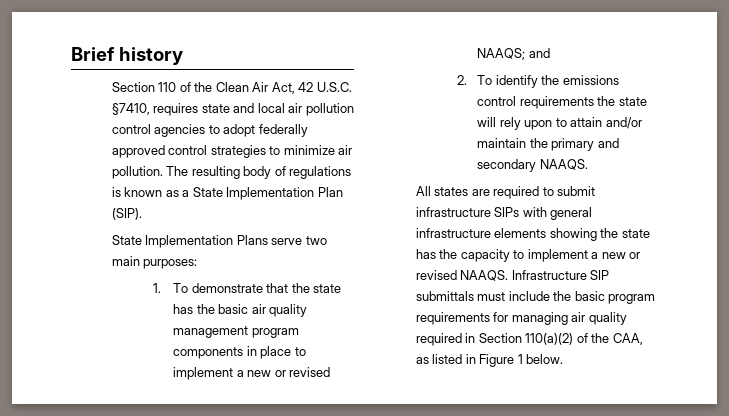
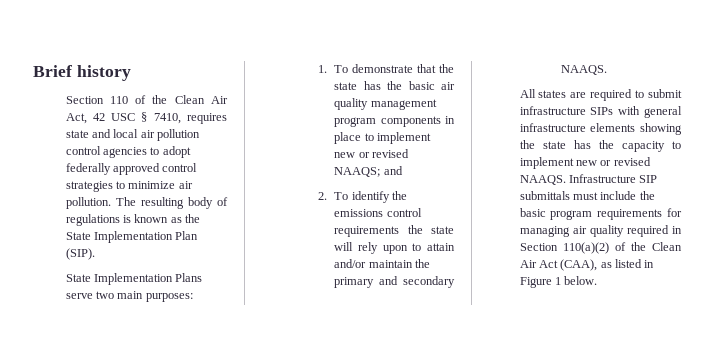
- Section 110 of the Clean Air Act, 42 U.S.C. §7410, requires state and local air pollution control agencies to adopt federally approved control strategies to minimize air pollution.
+ Section 110 of the Clean Air Act, 42 USC § 7410, requires state and local air pollution control agencies to adopt federally approved control strategies to minimize air pollution.
- The resulting body of regulations is known as a State Implementation Plan (SIP).
+ The resulting body of regulations is known as the State Implementation Plan (SIP).
- 1. To demonstrate that the state has the basic air quality management program components in place to implement a new or revised NAAQS; and
+ 1. To demonstrate that the state has the basic air quality management program components in place to implement new or revised NAAQS; and
- All states are required to submit infrastructure SIPs with general infrastructure elements showing the state has the capacity to implement a new or revised NAAQS.
+ All states are required to submit infrastructure SIPs with general infrastructure elements showing the state has the capacity to implement new or revised NAAQS.
- Infrastructure SIP submittals must include the basic program requirements for managing air quality required in Section 110(a)(2) of the CAA, as listed in Figure 1 below.
+ Infrastructure SIP submittals must include the basic program requirements for managing air quality required in Section 110(a)(2) of the Clean Air Act (CAA), as listed in Figure 1 below.

